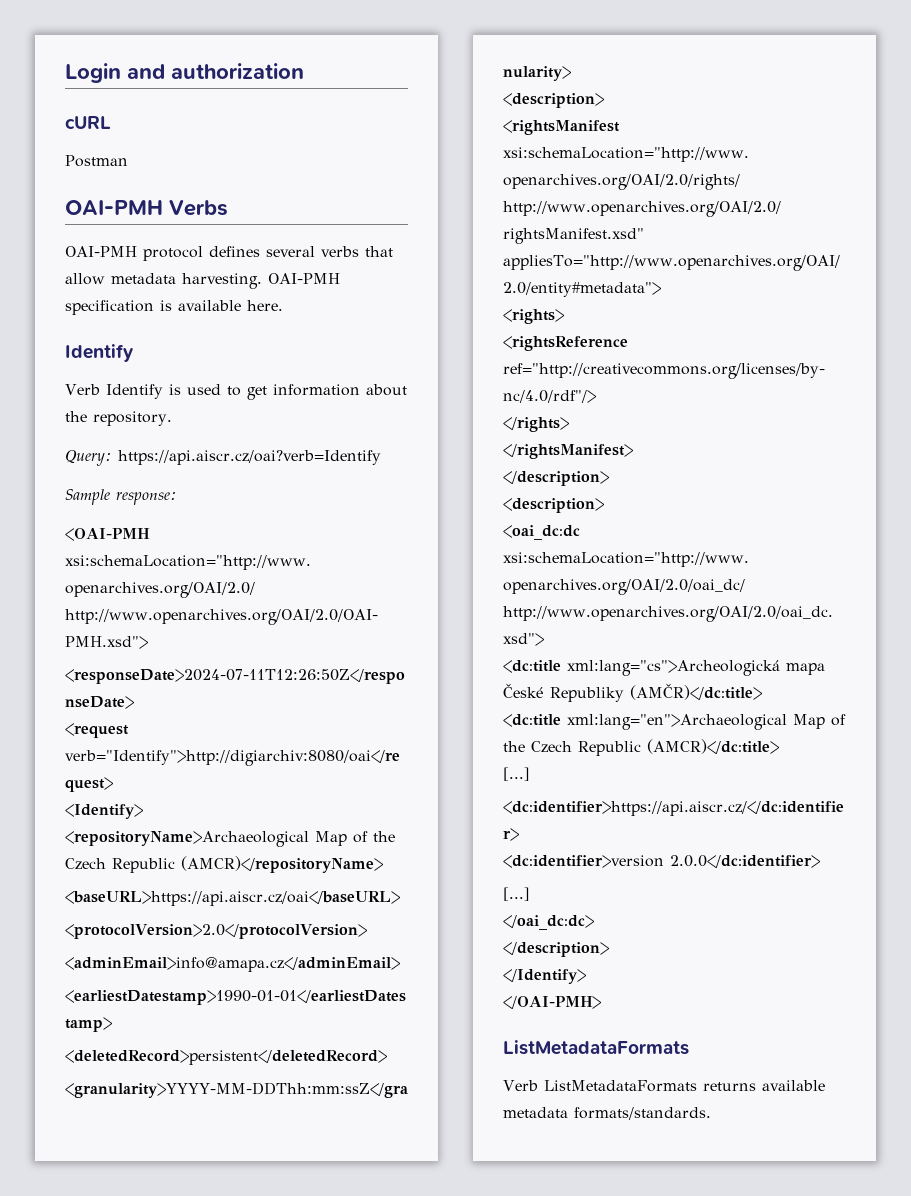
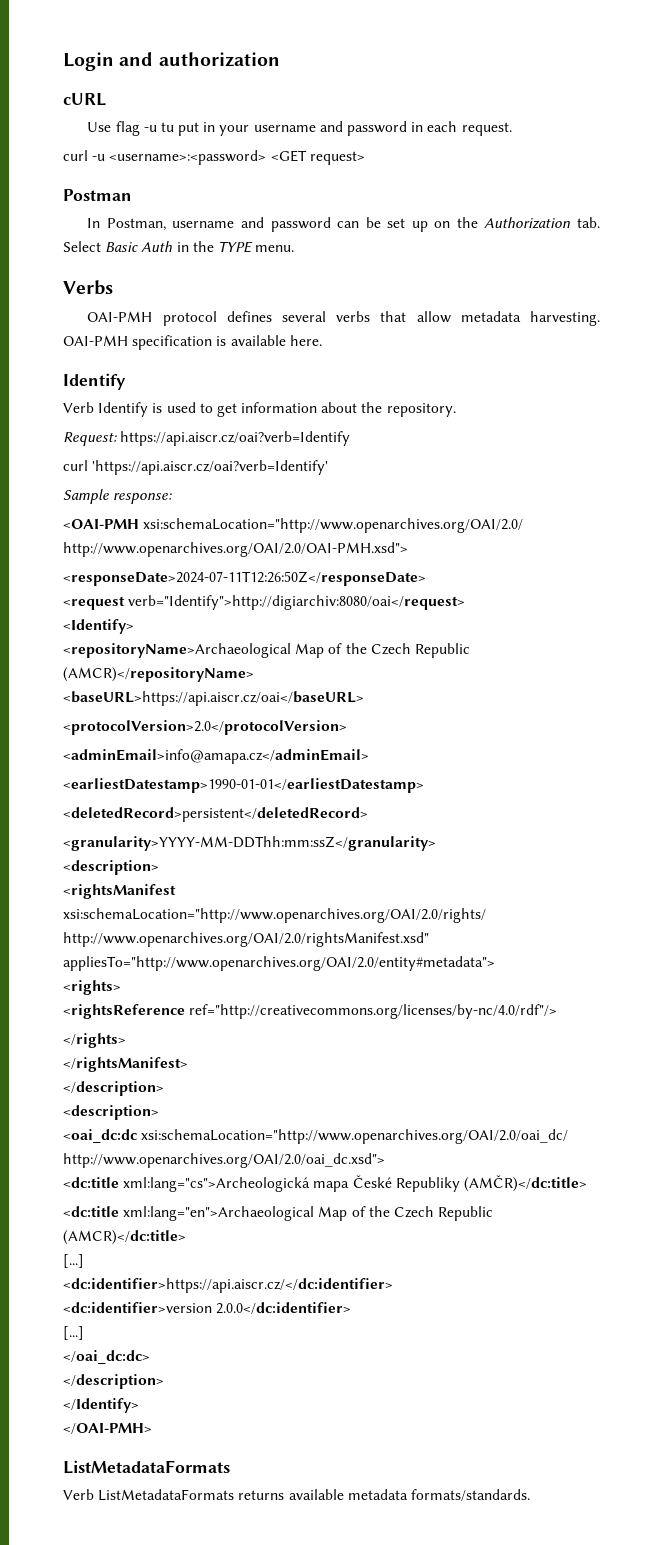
+ Use flag -u tu put in your username and password in each request.
+ curl -u <username>:<password> <GET request>
  Postman
- OAI-PMH Verbs
+ In Postman, username and password can be set up on the Authorization tab. Select Basic Auth in the TYPE menu.
+ Verbs
- Query: https://api.aiscr.cz/oai?verb=Identify
+ Request: https://api.aiscr.cz/oai?verb=Identify
+ curl 'https://api.aiscr.cz/oai?verb=Identify'

